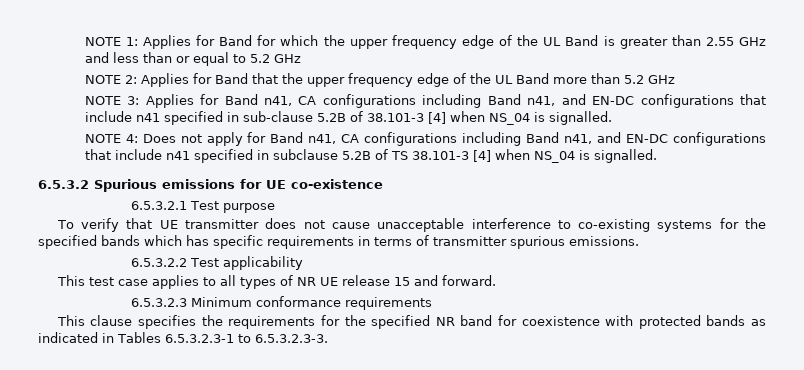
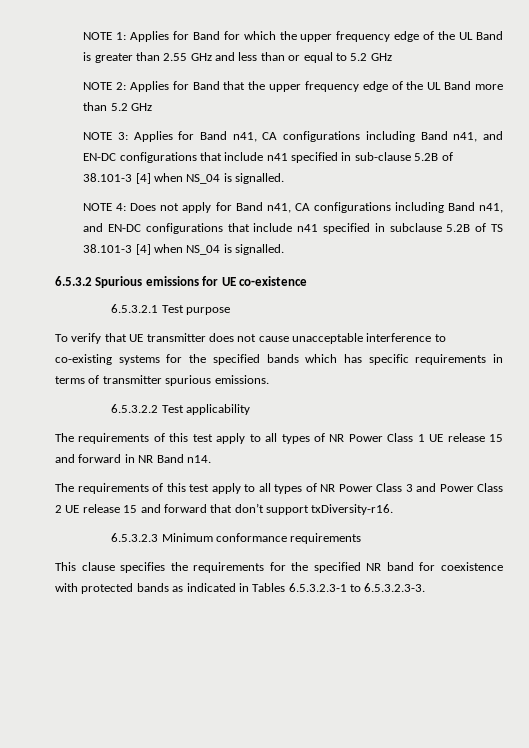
- This test case applies to all types of NR UE release 15 and forward.
+ The requirements of this test apply to all types of NR Power Class 1 UE release 15 and forward in NR Band n14.
+ The requirements of this test apply to all types of NR Power Class 3 and Power Class 2 UE release 15 and forward that don’t support txDiversity-r16.

